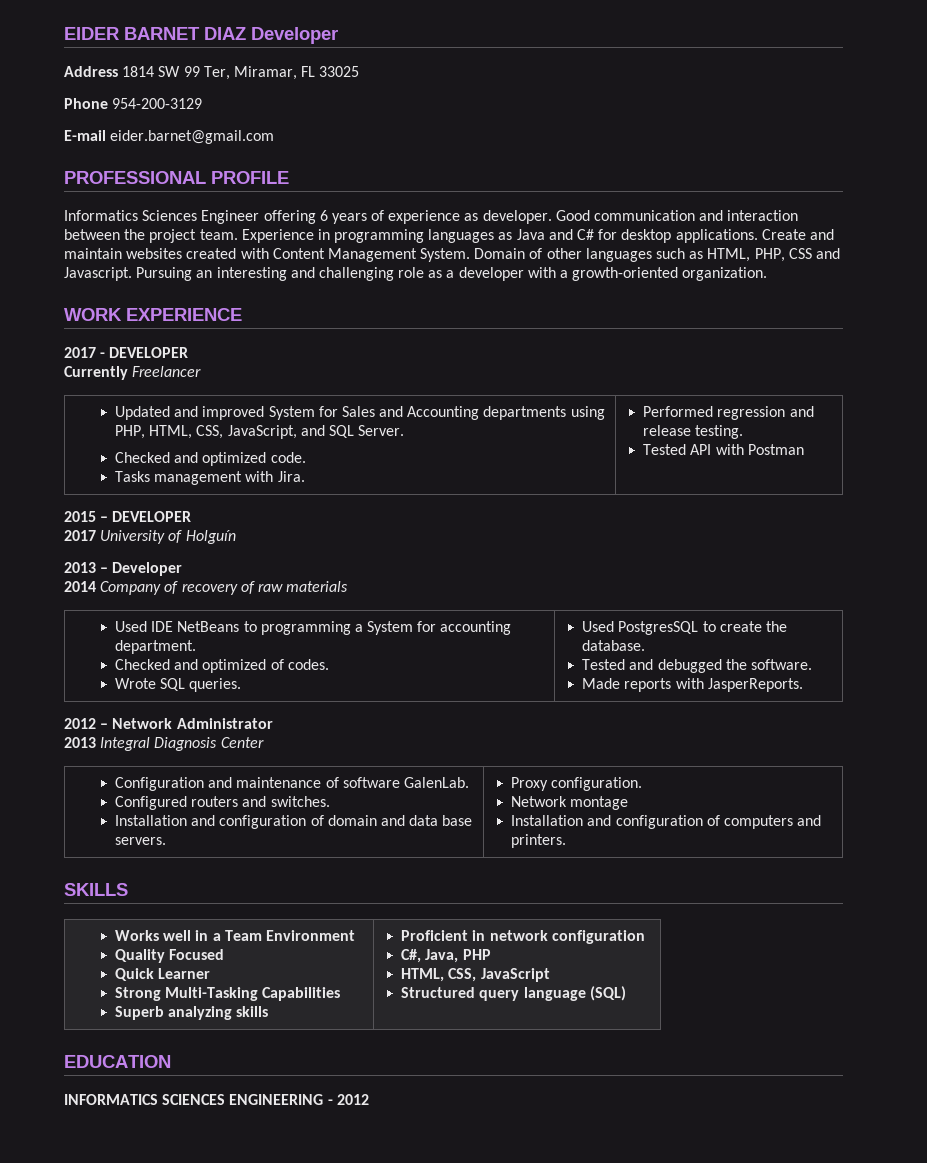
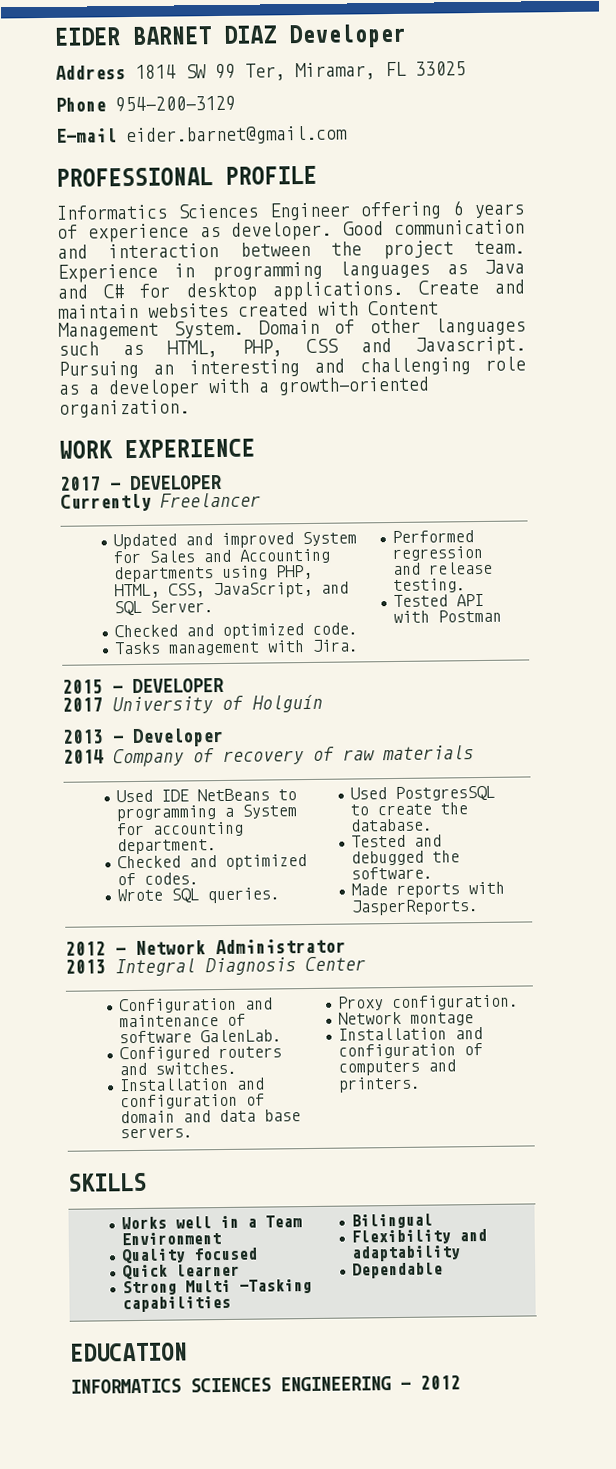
  Works well in a Team Environment
- Quality Focused
- Quick Learner
- Strong Multi-Tasking Capabilities
- Superb analyzing skills | Proficient in network configuration
- C#, Java, PHP
- HTML, CSS, JavaScript
- Structured query language (SQL)
+ Quality focused
+ Quick learner
+ Strong Multi -Tasking capabilities | Bilingual
+ Flexibility and adaptability
+ Dependable

